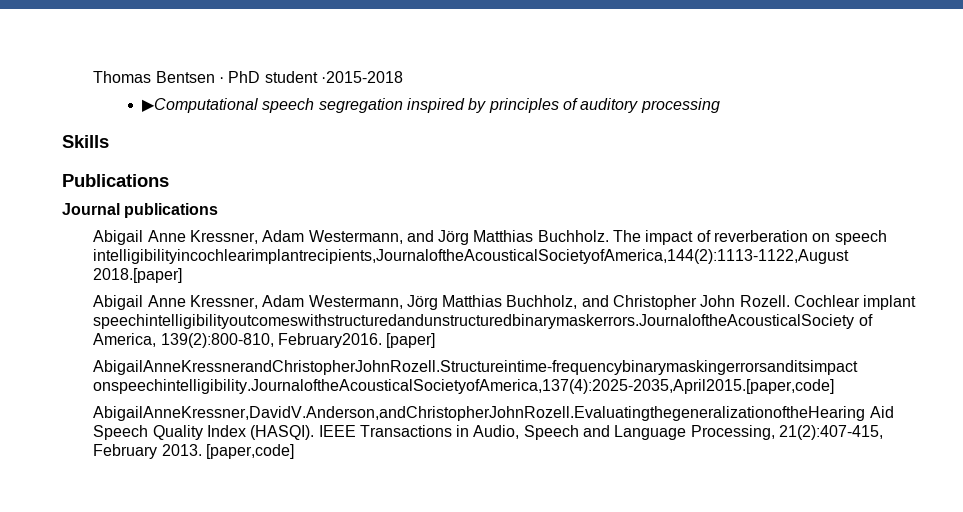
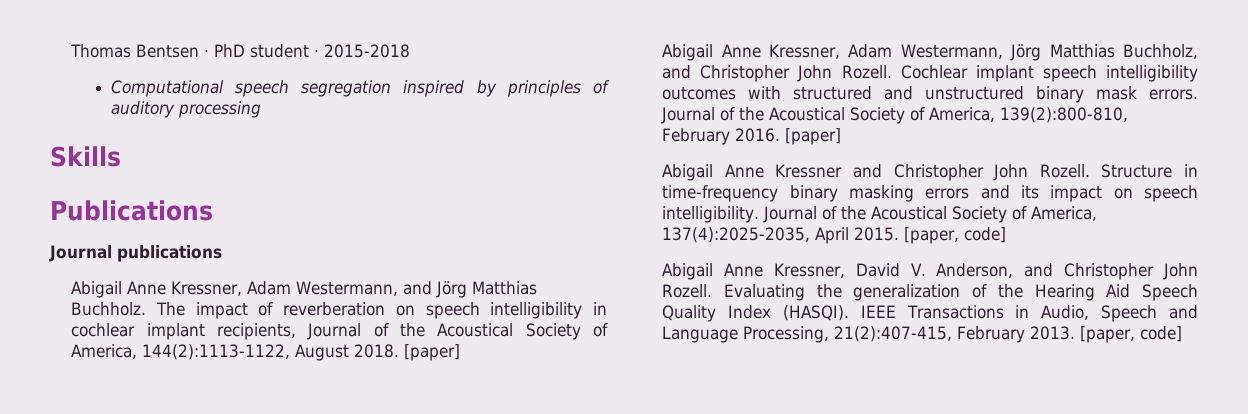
- Thomas Bentsen · PhD student ·2015-2018
- ▶Computational speech segregation inspired by principles of auditory processing
+ Thomas Bentsen · PhD student · 2015-2018
+ Computational speech segregation inspired by principles of auditory processing
- The impact of reverberation on speech intelligibilityincochlearimplantrecipients,JournaloftheAcousticalSocietyofAmerica,144(2):1113-1122,August 2018.[paper]
+ The impact of reverberation on speech intelligibility in cochlear implant recipients, Journal of the Acoustical Society of America, 144(2):1113-1122, August 2018. [paper]
- Cochlear implant speechintelligibilityoutcomeswithstructuredandunstructuredbinarymaskerrors.JournaloftheAcousticalSociety of America, 139(2):800-810, February2016. [paper]
- AbigailAnneKressnerandChristopherJohnRozell.Structureintime-frequencybinarymaskingerrorsanditsimpact onspeechintelligibility.JournaloftheAcousticalSocietyofAmerica,137(4):2025-2035,April2015.[paper,code]
- AbigailAnneKressner,DavidV.Anderson,andChristopherJohnRozell.EvaluatingthegeneralizationoftheHearing Aid Speech Quality Index (HASQI).
+ Cochlear implant speech intelligibility outcomes with structured and unstructured binary mask errors. Journal of the Acoustical Society of America, 139(2):800-810, February 2016. [paper]
+ Abigail Anne Kressner and Christopher John Rozell. Structure in time-frequency binary masking errors and its impact on speech intelligibility. Journal of the Acoustical Society of America, 137(4):2025-2035, April 2015. [paper, code]
+ Abigail Anne Kressner, David V. Anderson, and Christopher John Rozell. Evaluating the generalization of the Hearing Aid Speech Quality Index (HASQI).
- IEEE Transactions in Audio, Speech and Language Processing, 21(2):407-415, February 2013. [paper,code]
+ IEEE Transactions in Audio, Speech and Language Processing, 21(2):407-415, February 2013. [paper, code]

